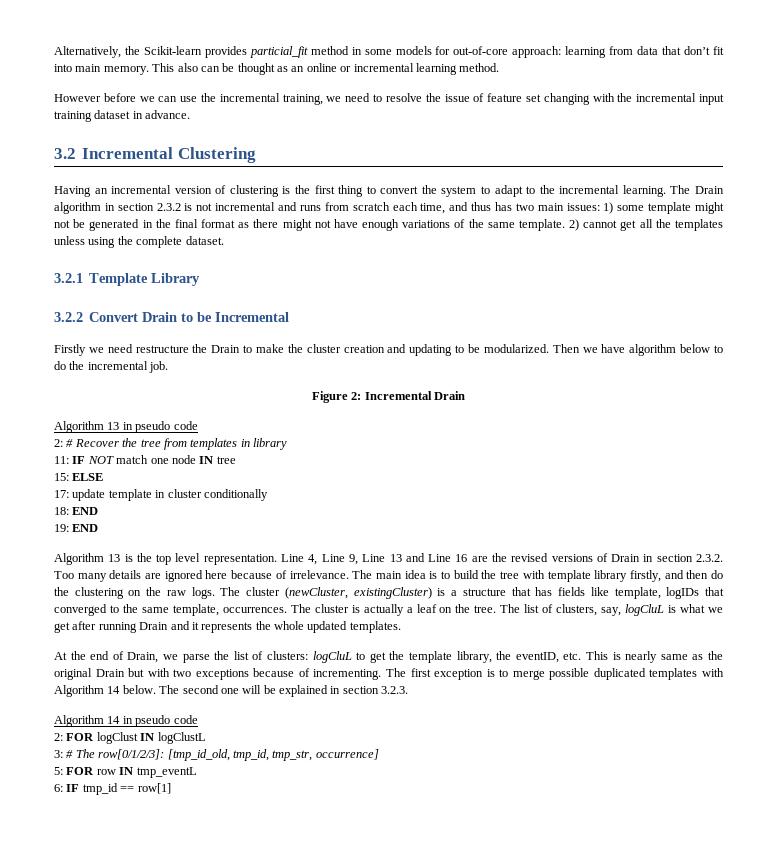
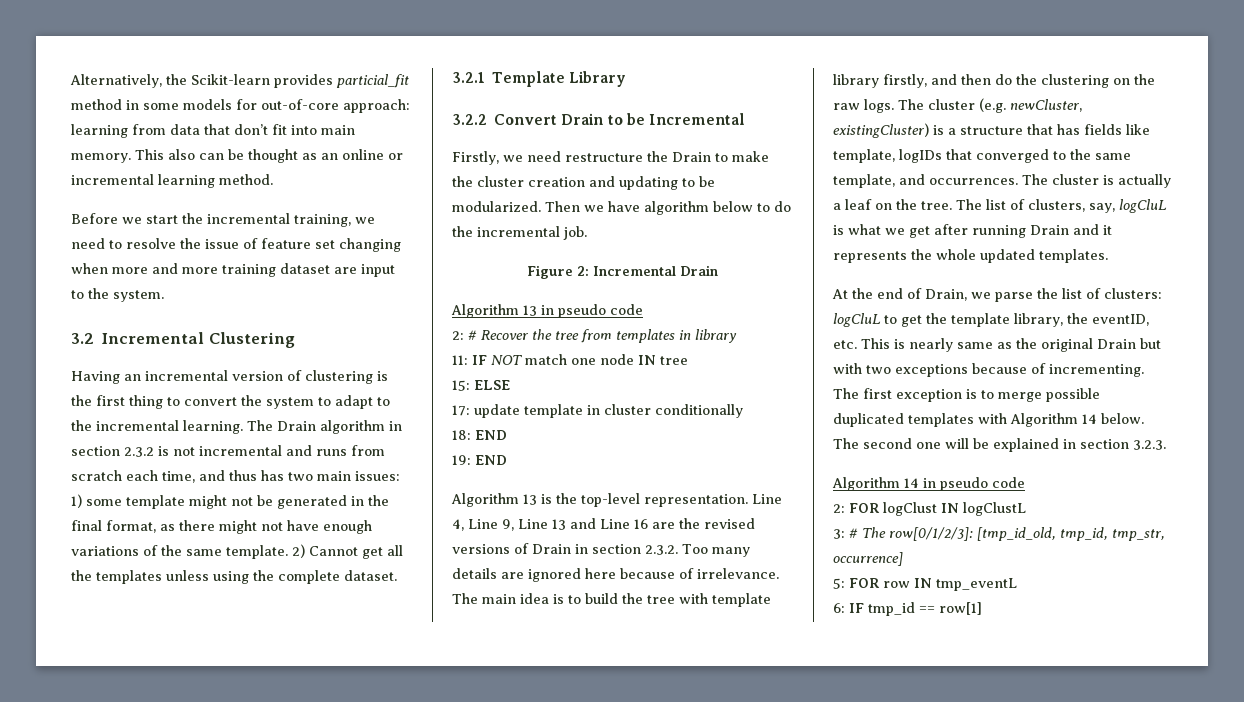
- However before we can use the incremental training, we need to resolve the issue of feature set changing with the incremental input training dataset in advance.
+ Before we start the incremental training, we need to resolve the issue of feature set changing when more and more training dataset are input to the system.
- The Drain algorithm in section 2.3.2 is not incremental and runs from scratch each time, and thus has two main issues: 1) some template might not be generated in the final format as there might not have enough variations of the same template.
+ The Drain algorithm in section 2.3.2 is not incremental and runs from scratch each time, and thus has two main issues: 1) some template might not be generated in the final format, as there might not have enough variations of the same template.
- 2) cannot get all the templates unless using the complete dataset.
+ 2) Cannot get all the templates unless using the complete dataset.
- Firstly we need restructure the Drain to make the cluster creation and updating to be modularized.
+ Firstly, we need restructure the Drain to make the cluster creation and updating to be modularized.
- Algorithm 13 is the top level representation.
+ Algorithm 13 is the top-level representation.
- The cluster (newCluster, existingCluster) is a structure that has fields like template, logIDs that converged to the same template, occurrences.
+ The cluster (e.g. newCluster, existingCluster) is a structure that has fields like template, logIDs that converged to the same template, and occurrences.

